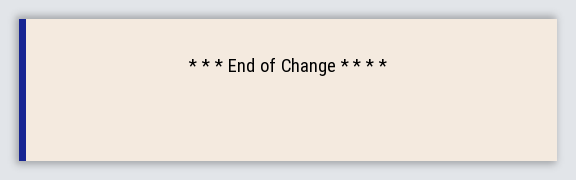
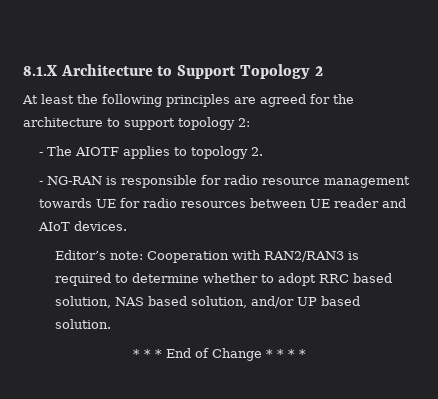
+ 8.1.X Architecture to Support Topology 2
+ At least the following principles are agreed for the architecture to support topology 2:
+ - The AIOTF applies to topology 2.
+ - NG-RAN is responsible for radio resource management towards UE for radio resources between UE reader and AIoT devices.
+ Editor’s note: Cooperation with RAN2/RAN3 is required to determine whether to adopt RRC based solution, NAS based solution, and/or UP based solution.

